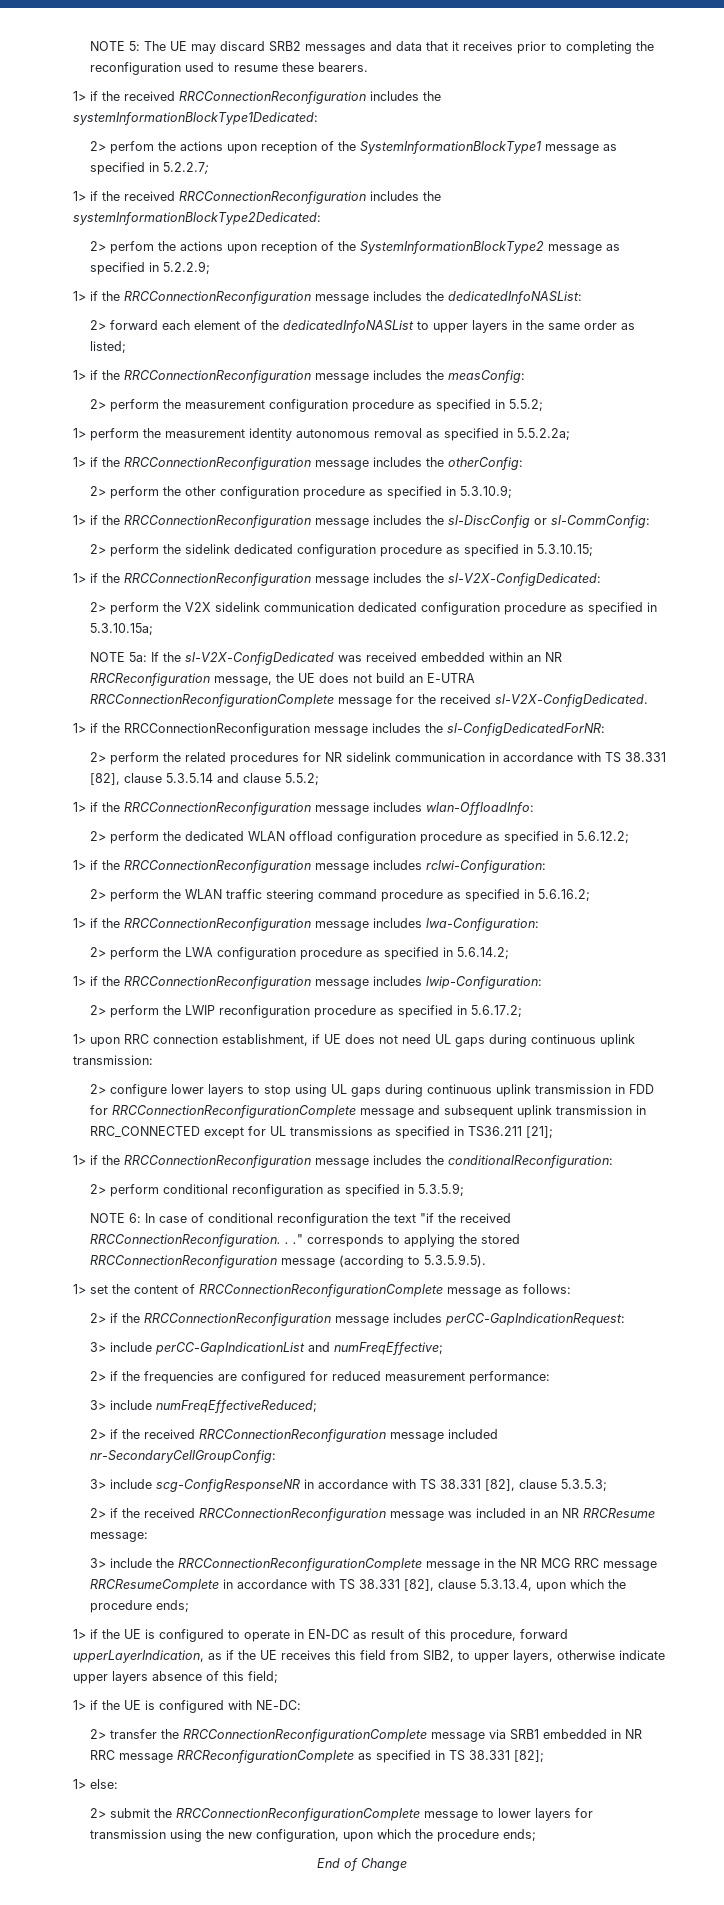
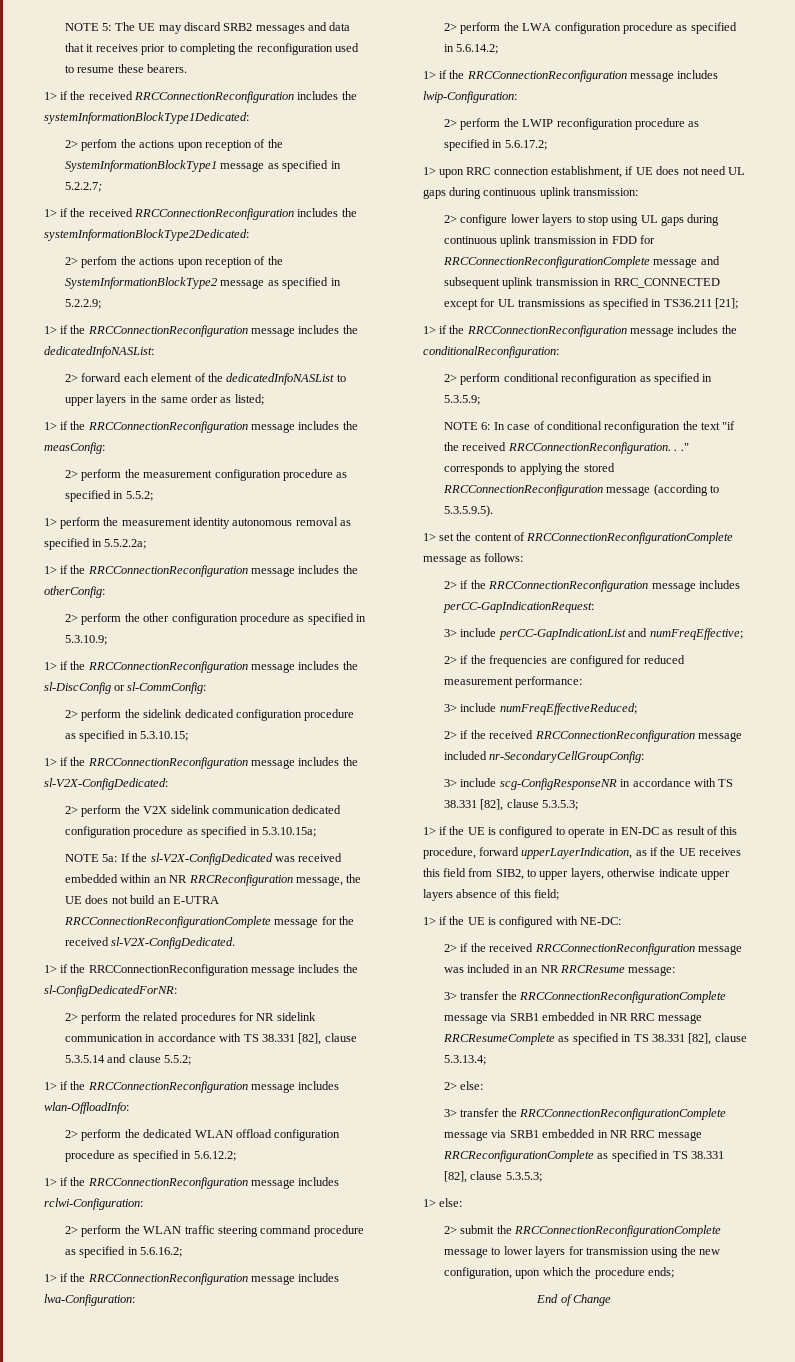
- 2> if the received RRCConnectionReconfiguration message was included in an NR RRCResume message:
- 3> include the RRCConnectionReconfigurationComplete message in the NR MCG RRC message RRCResumeComplete in accordance with TS 38.331 [82], clause 5.3.13.4, upon which the procedure ends;
- 2> transfer the RRCConnectionReconfigurationComplete message via SRB1 embedded in NR RRC message RRCReconfigurationComplete as specified in TS 38.331 [82];
+ 2> if the received RRCConnectionReconfiguration message was included in an NR RRCResume message:
+ 3> transfer the RRCConnectionReconfigurationComplete message via SRB1 embedded in NR RRC message RRCResumeComplete as specified in TS 38.331 [82], clause 5.3.13.4;
+ 2> else:
+ 3> transfer the RRCConnectionReconfigurationComplete message via SRB1 embedded in NR RRC message RRCReconfigurationComplete as specified in TS 38.331 [82], clause 5.3.5.3;

